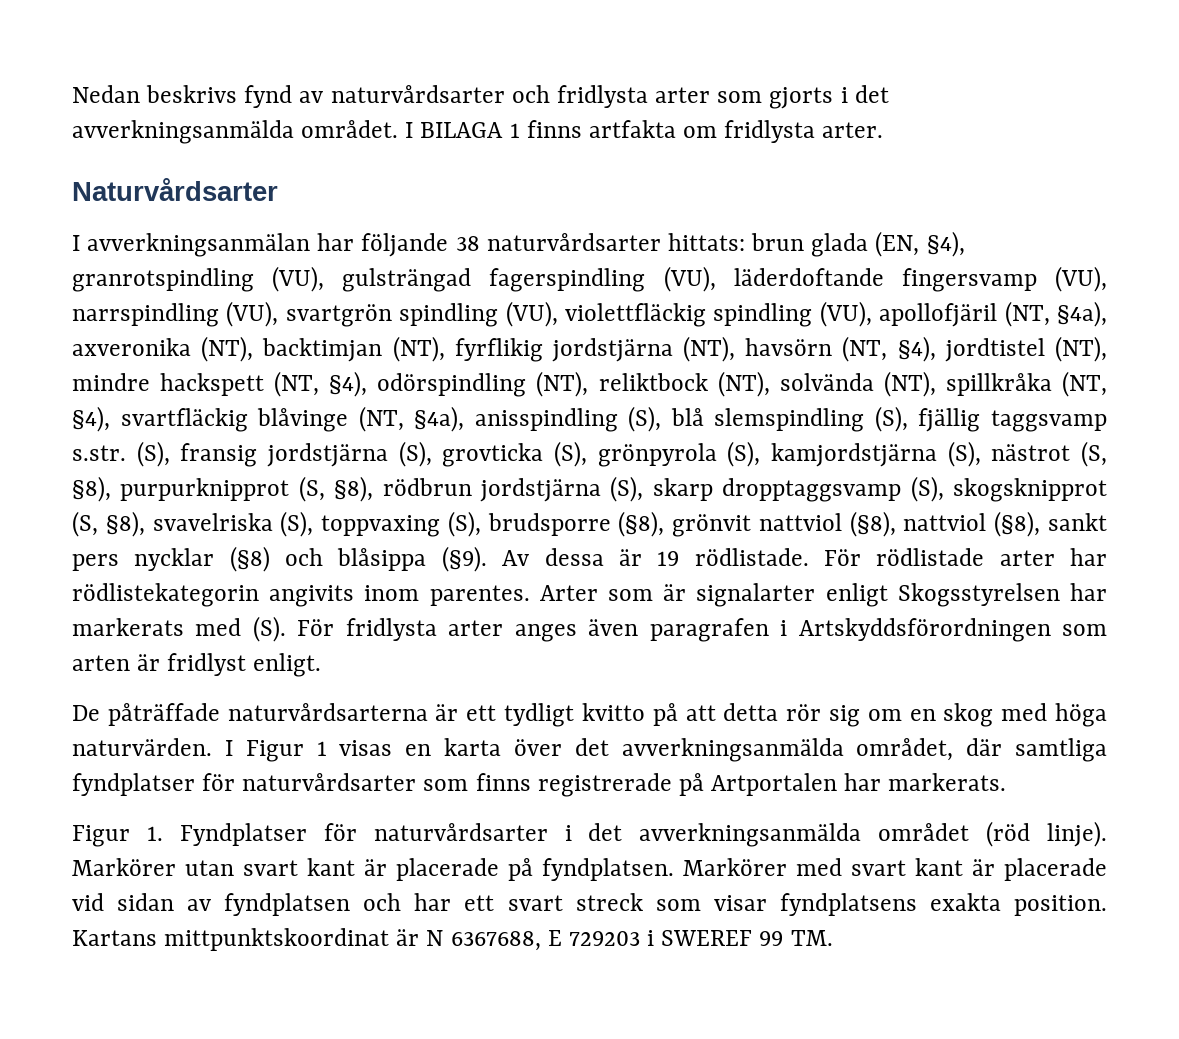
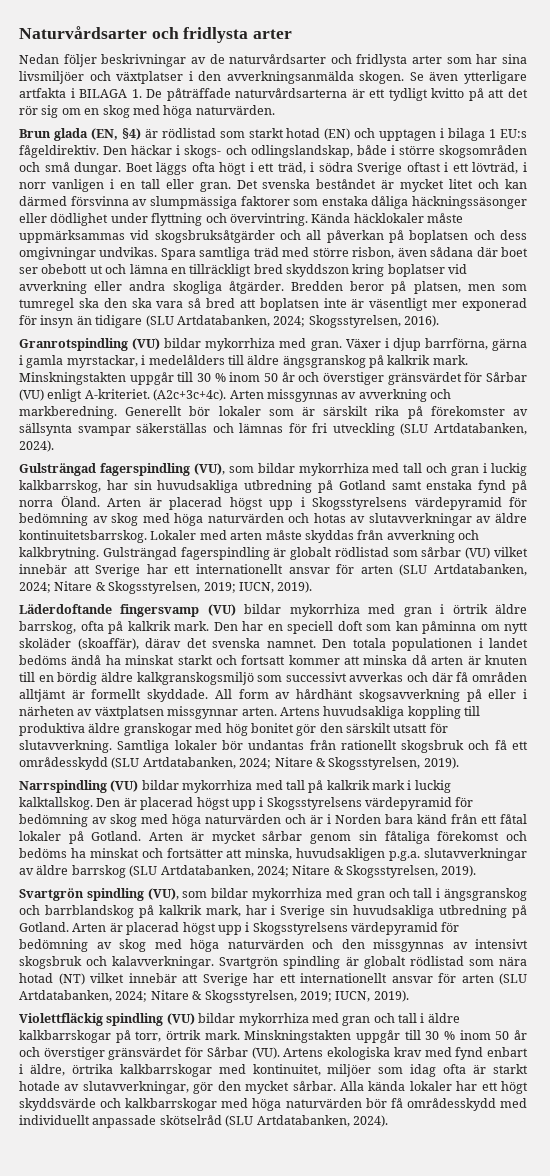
- Nedan beskrivs fynd av naturvårdsarter och fridlysta arter som gjorts i det avverkningsanmälda området. I BILAGA 1 finns artfakta om fridlysta arter.
- Naturvårdsarter
- I avverkningsanmälan har följande 38 naturvårdsarter hittats: brun glada (EN, §4), granrotspindling (VU), gulsträngad fagerspindling (VU), läderdoftande fingersvamp (VU), narrspindling (VU), svartgrön spindling (VU), violettfläckig spindling (VU), apollofjäril (NT, §4a), axveronika (NT), backtimjan (NT), fyrflikig jordstjärna (NT), havsörn (NT, §4), jordtistel (NT), mindre hackspett (NT, §4), odörspindling (NT), reliktbock (NT), solvända (NT), spillkråka (NT, §4), svartfläckig blåvinge (NT, §4a), anisspindling (S), blå slemspindling (S), fjällig taggsvamp s.str. (S), fransig jordstjärna (S), grovticka (S), grönpyrola (S), kamjordstjärna (S), nästrot (S, §8), purpurknipprot (S, §8), rödbrun jordstjärna (S), skarp dropptaggsvamp (S), skogsknipprot (S, §8), svavelriska (S), toppvaxing (S), brudsporre (§8), grönvit nattviol (§8), nattviol (§8), sankt pers nycklar (§8) och blåsippa (§9). Av dessa är 19 rödlistade. För rödlistade arter har rödlistekategorin angivits inom parentes. Arter som är signalarter enligt Skogsstyrelsen har markerats med (S). För fridlysta arter anges även paragrafen i Artskyddsförordningen som arten är fridlyst enligt.
- De påträffade naturvårdsarterna är ett tydligt kvitto på att detta rör sig om en skog med höga naturvärden. I Figur 1 visas en karta över det avverkningsanmälda området, där samtliga fyndplatser för naturvårdsarter som finns registrerade på Artportalen har markerats.
- Figur 1. Fyndplatser för naturvårdsarter i det avverkningsanmälda området (röd linje). Markörer utan svart kant är placerade på fyndplatsen. Markörer med svart kant är placerade vid sidan av fyndplatsen och har ett svart streck som visar fyndplatsens exakta position. Kartans mittpunktskoordinat är N 6367688, E 729203 i SWEREF 99 TM.
+ Naturvårdsarter och fridlysta arter
+ Nedan följer beskrivningar av de naturvårdsarter och fridlysta arter som har sina livsmiljöer och växtplatser i den avverkningsanmälda skogen. Se även ytterligare artfakta i BILAGA 1. De påträffade naturvårdsarterna är ett tydligt kvitto på att det rör sig om en skog med höga naturvärden.
+ Brun glada (EN, §4) är rödlistad som starkt hotad (EN) och upptagen i bilaga 1 EU:s fågeldirektiv. Den häckar i skogs- och odlingslandskap, både i större skogsområden och små dungar. Boet läggs ofta högt i ett träd, i södra Sverige oftast i ett lövträd, i norr vanligen i en tall eller gran. Det svenska beståndet är mycket litet och kan därmed försvinna av slumpmässiga faktorer som enstaka dåliga häckningssäsonger eller dödlighet under flyttning och övervintring. Kända häcklokaler måste uppmärksammas vid skogsbruksåtgärder och all påverkan på boplatsen och dess omgivningar undvikas. Spara samtliga träd med större risbon, även sådana där boet ser obebott ut och lämna en tillräckligt bred skyddszon kring boplatser vid avverkning eller andra skogliga åtgärder. Bredden beror på platsen, men som tumregel ska den ska vara så bred att boplatsen inte är väsentligt mer exponerad för insyn än tidigare (SLU Artdatabanken, 2024; Skogsstyrelsen, 2016).
+ Granrotspindling (VU) bildar mykorrhiza med gran. Växer i djup barrförna, gärna i gamla myrstackar, i medelålders till äldre ängsgranskog på kalkrik mark. Minskningstakten uppgår till 30 % inom 50 år och överstiger gränsvärdet för Sårbar (VU) enligt A-kriteriet. (A2c+3c+4c). Arten missgynnas av avverkning och markberedning. Generellt bör lokaler som är särskilt rika på förekomster av sällsynta svampar säkerställas och lämnas för fri utveckling (SLU Artdatabanken, 2024).
+ Gulsträngad fagerspindling (VU), som bildar mykorrhiza med tall och gran i luckig kalkbarrskog, har sin huvudsakliga utbredning på Gotland samt enstaka fynd på norra Öland. Arten är placerad högst upp i Skogsstyrelsens värdepyramid för bedömning av skog med höga naturvärden och hotas av slutavverkningar av äldre kontinuitetsbarrskog. Lokaler med arten måste skyddas från avverkning och kalkbrytning. Gulsträngad fagerspindling är globalt rödlistad som sårbar (VU) vilket innebär att Sverige har ett internationellt ansvar för arten (SLU Artdatabanken, 2024; Nitare & Skogsstyrelsen, 2019; IUCN, 2019).
+ Läderdoftande fingersvamp (VU) bildar mykorrhiza med gran i örtrik äldre barrskog, ofta på kalkrik mark. Den har en speciell doft som kan påminna om nytt skoläder (skoaffär), därav det svenska namnet. Den totala populationen i landet bedöms ändå ha minskat starkt och fortsatt kommer att minska då arten är knuten till en bördig äldre kalkgranskogsmiljö som successivt avverkas och där få områden alltjämt är formellt skyddade. All form av hårdhänt skogsavverkning på eller i närheten av växtplatsen missgynnar arten. Artens huvudsakliga koppling till produktiva äldre granskogar med hög bonitet gör den särskilt utsatt för slutavverkning. Samtliga lokaler bör undantas från rationellt skogsbruk och få ett områdesskydd (SLU Artdatabanken, 2024; Nitare & Skogsstyrelsen, 2019).
+ Narrspindling (VU) bildar mykorrhiza med tall på kalkrik mark i luckig kalktallskog. Den är placerad högst upp i Skogsstyrelsens värdepyramid för bedömning av skog med höga naturvärden och är i Norden bara känd från ett fåtal lokaler på Gotland. Arten är mycket sårbar genom sin fåtaliga förekomst och bedöms ha minskat och fortsätter att minska, huvudsakligen p.g.a. slutavverkningar av äldre barrskog (SLU Artdatabanken, 2024; Nitare & Skogsstyrelsen, 2019).
+ Svartgrön spindling (VU), som bildar mykorrhiza med gran och tall i ängsgranskog och barrblandskog på kalkrik mark, har i Sverige sin huvudsakliga utbredning på Gotland. Arten är placerad högst upp i Skogsstyrelsens värdepyramid för bedömning av skog med höga naturvärden och den missgynnas av intensivt skogsbruk och kalavverkningar. Svartgrön spindling är globalt rödlistad som nära hotad (NT) vilket innebär att Sverige har ett internationellt ansvar för arten (SLU Artdatabanken, 2024; Nitare & Skogsstyrelsen, 2019; IUCN, 2019).
+ Violettfläckig spindling (VU) bildar mykorrhiza med gran och tall i äldre kalkbarrskogar på torr, örtrik mark. Minskningstakten uppgår till 30 % inom 50 år och överstiger gränsvärdet för Sårbar (VU). Artens ekologiska krav med fynd enbart i äldre, örtrika kalkbarrskogar med kontinuitet, miljöer som idag ofta är starkt hotade av slutavverkningar, gör den mycket sårbar. Alla kända lokaler har ett högt skyddsvärde och kalkbarrskogar med höga naturvärden bör få områdesskydd med individuellt anpassade skötselråd (SLU Artdatabanken, 2024).

